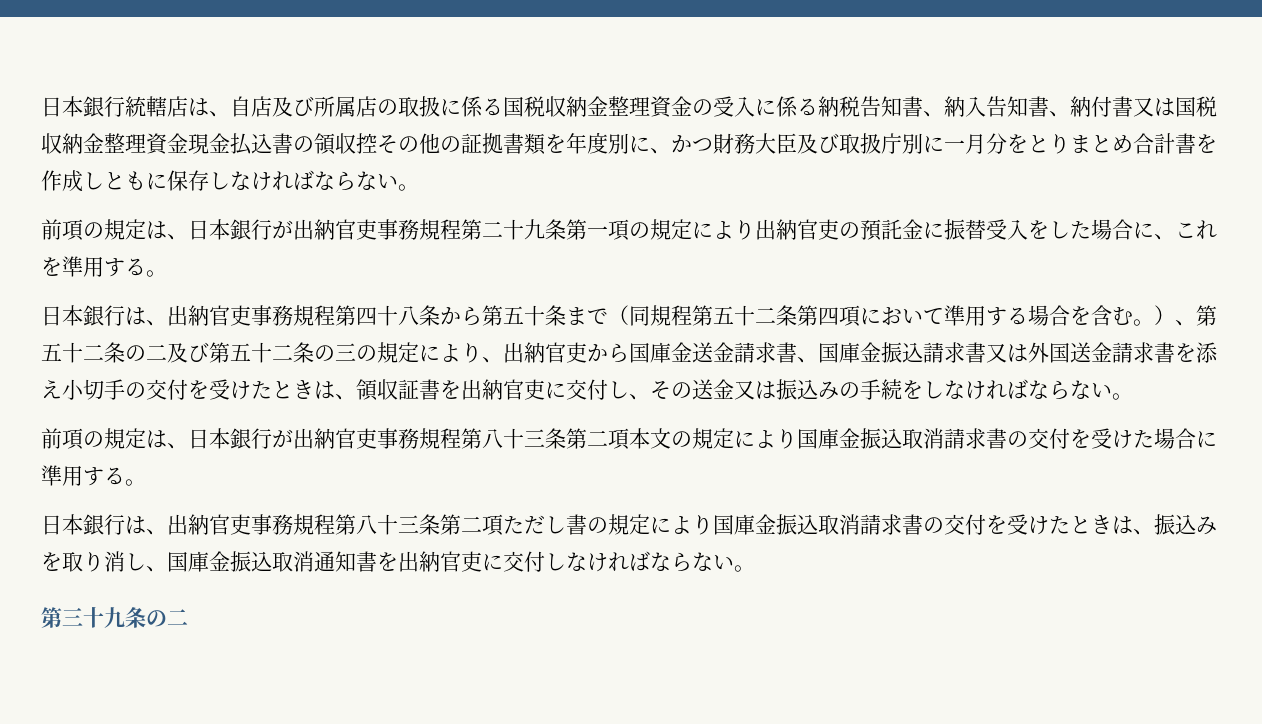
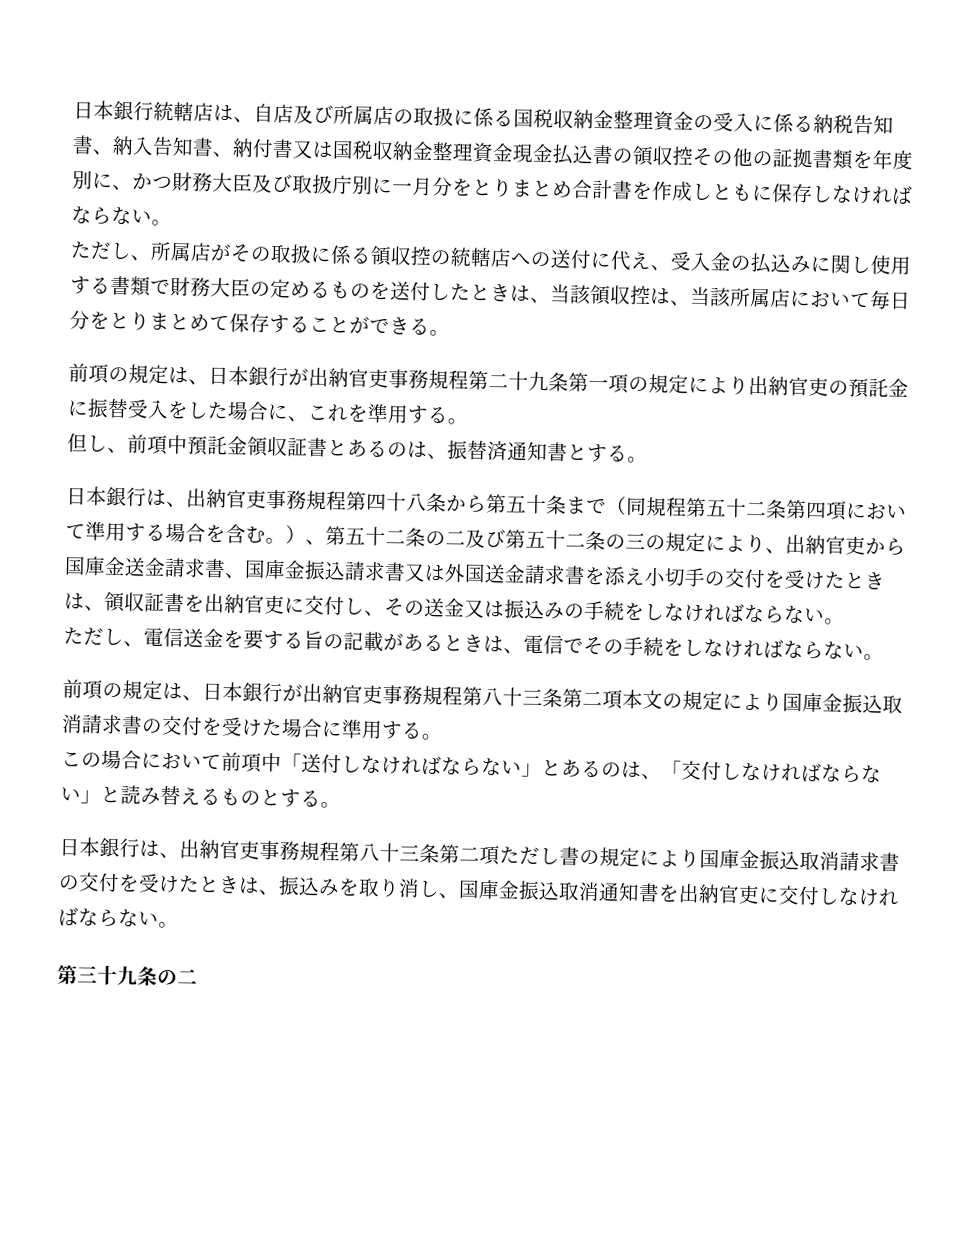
+ ただし、所属店がその取扱に係る領収控の統轄店への送付に代え、受入金の払込みに関し使用する書類で財務大臣の定めるものを送付したときは、当該領収控は、当該所属店において毎日分をとりまとめて保存することができる。
+ 但し、前項中預託金領収証書とあるのは、振替済通知書とする。
+ ただし、電信送金を要する旨の記載があるときは、電信でその手続をしなければならない。
+ この場合において前項中「送付しなければならない」とあるのは、「交付しなければならない」と読み替えるものとする。

